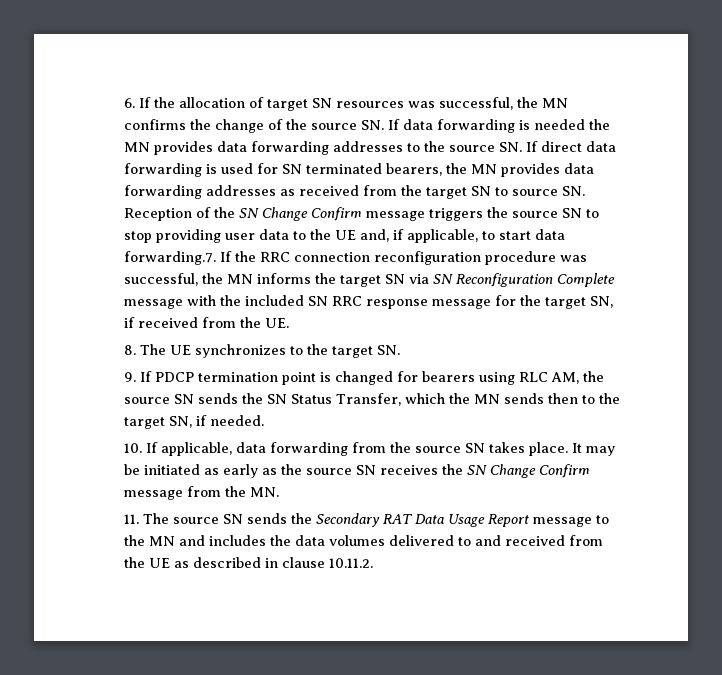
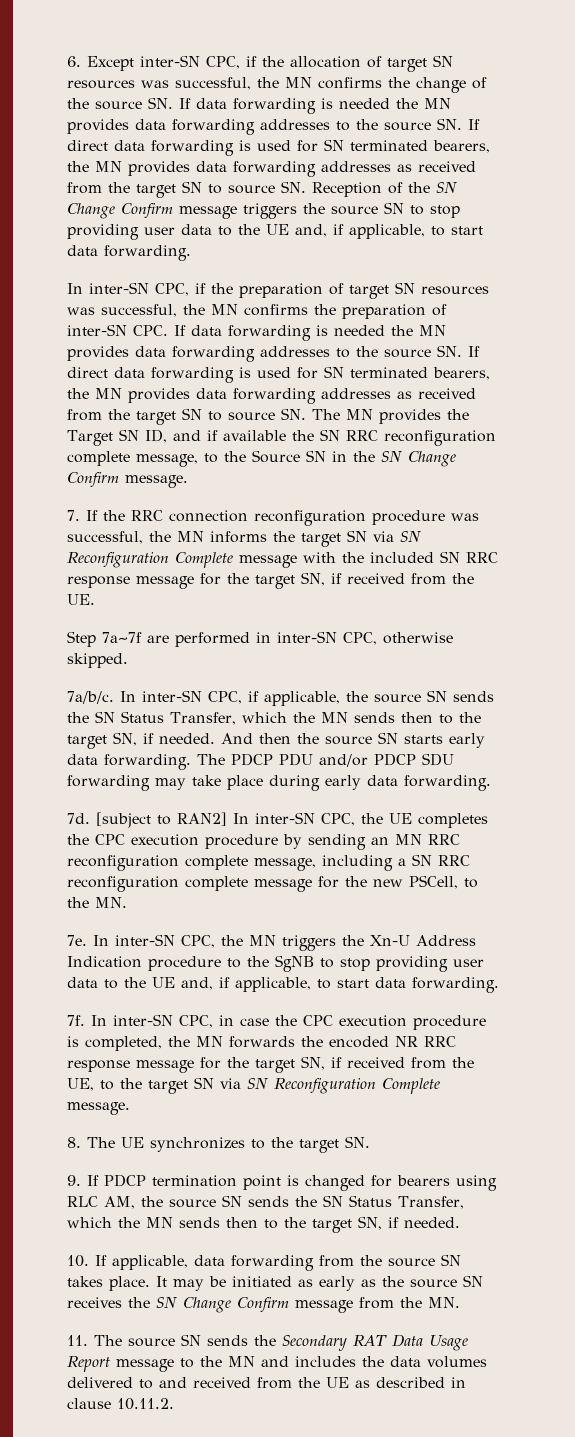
- 6. If the allocation of target SN resources was successful, the MN confirms the change of the source SN. If data forwarding is needed the MN provides data forwarding addresses to the source SN. If direct data forwarding is used for SN terminated bearers, the MN provides data forwarding addresses as received from the target SN to source SN. Reception of the SN Change Confirm message triggers the source SN to stop providing user data to the UE and, if applicable, to start data forwarding.7. If the RRC connection reconfiguration procedure was successful, the MN informs the target SN via SN Reconfiguration Complete message with the included SN RRC response message for the target SN, if received from the UE.
+ 6. Except inter-SN CPC, if the allocation of target SN resources was successful, the MN confirms the change of the source SN. If data forwarding is needed the MN provides data forwarding addresses to the source SN. If direct data forwarding is used for SN terminated bearers, the MN provides data forwarding addresses as received from the target SN to source SN. Reception of the SN Change Confirm message triggers the source SN to stop providing user data to the UE and, if applicable, to start data forwarding.
+ In inter-SN CPC, if the preparation of target SN resources was successful, the MN confirms the preparation of inter-SN CPC. If data forwarding is needed the MN provides data forwarding addresses to the source SN. If direct data forwarding is used for SN terminated bearers, the MN provides data forwarding addresses as received from the target SN to source SN. The MN provides the Target SN ID, and if available the SN RRC reconfiguration complete message, to the Source SN in the SN Change Confirm message.
+ 7. If the RRC connection reconfiguration procedure was successful, the MN informs the target SN via SN Reconfiguration Complete message with the included SN RRC response message for the target SN, if received from the UE.
+ Step 7a~7f are performed in inter-SN CPC, otherwise skipped.
+ 7a/b/c. In inter-SN CPC, if applicable, the source SN sends the SN Status Transfer, which the MN sends then to the target SN, if needed. And then the source SN starts early data forwarding. The PDCP PDU and/or PDCP SDU forwarding may take place during early data forwarding.
+ 7d. [subject to RAN2] In inter-SN CPC, the UE completes the CPC execution procedure by sending an MN RRC reconfiguration complete message, including a SN RRC reconfiguration complete message for the new PSCell, to the MN.
+ 7e. In inter-SN CPC, the MN triggers the Xn-U Address Indication procedure to the SgNB to stop providing user data to the UE and, if applicable, to start data forwarding.
+ 7f. In inter-SN CPC, in case the CPC execution procedure is completed, the MN forwards the encoded NR RRC response message for the target SN, if received from the UE, to the target SN via SN Reconfiguration Complete message.

